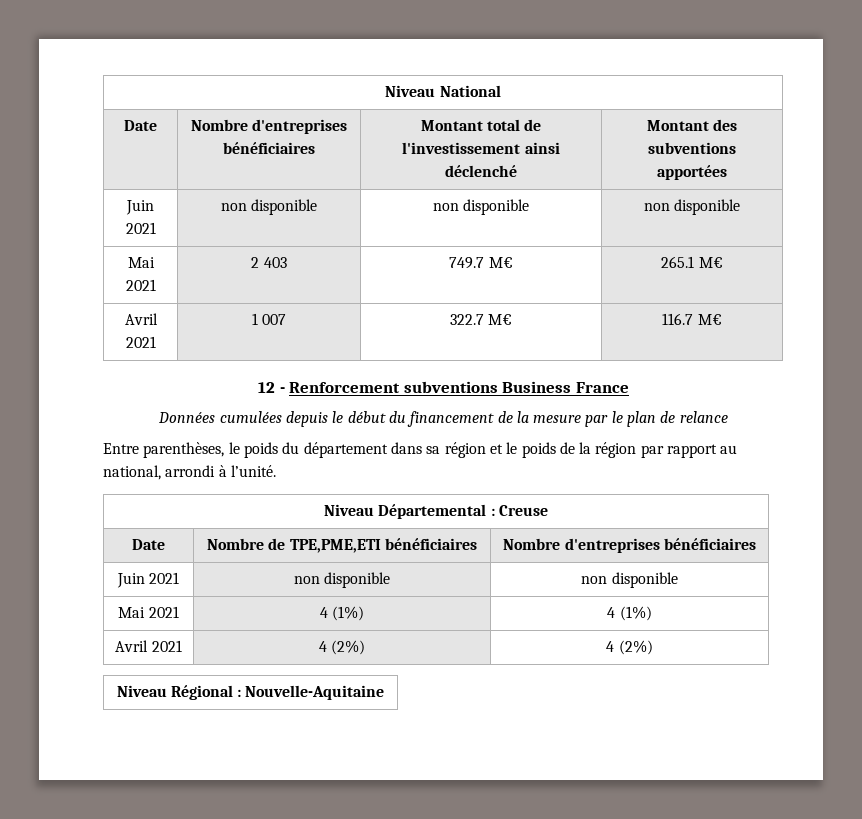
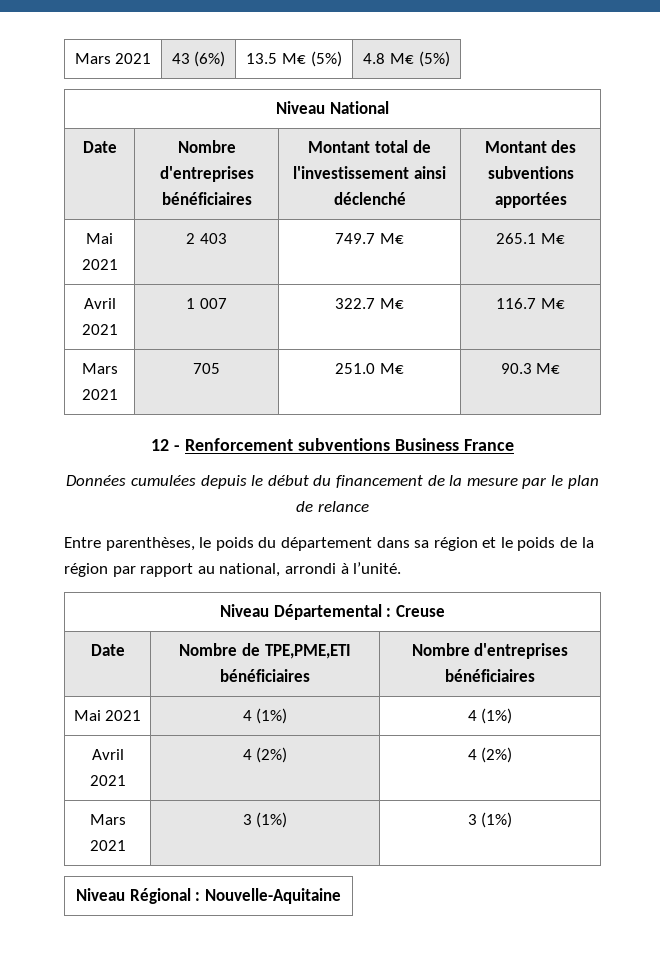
+ Mars 2021 | 43 (6%) | 13.5 M€ (5%) | 4.8 M€ (5%)
- Juin 2021 | non disponible | non disponible | non disponible
+ Mars 2021 | 705 | 251.0 M€ | 90.3 M€
  Date | Nombre de TPE,PME,ETI bénéficiaires | Nombre d'entreprises bénéficiaires
- Juin 2021 | non disponible | non disponible
+ Mars 2021 | 3 (1%) | 3 (1%)

